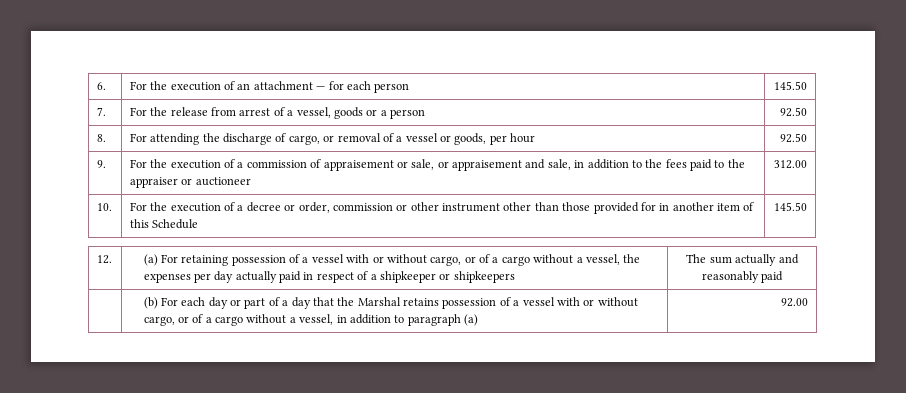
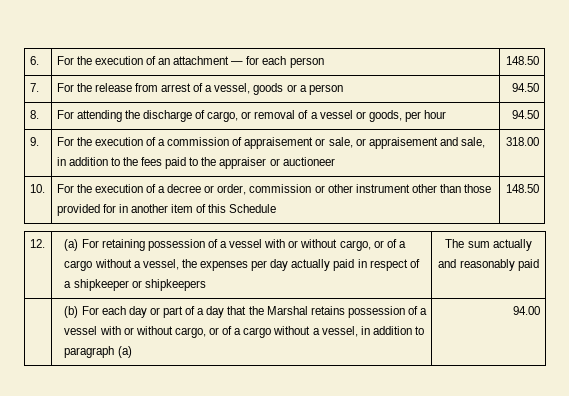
- 6. | For the execution of an attachment — for each person | 145.50
+ 6. | For the execution of an attachment — for each person | 148.50
- 7. | For the release from arrest of a vessel, goods or a person | 92.50
+ 7. | For the release from arrest of a vessel, goods or a person | 94.50
- 8. | For attending the discharge of cargo, or removal of a vessel or goods, per hour | 92.50
+ 8. | For attending the discharge of cargo, or removal of a vessel or goods, per hour | 94.50
- 9. | For the execution of a commission of appraisement or sale, or appraisement and sale, in addition to the fees paid to the appraiser or auctioneer | 312.00
+ 9. | For the execution of a commission of appraisement or sale, or appraisement and sale, in addition to the fees paid to the appraiser or auctioneer | 318.00
- 10. | For the execution of a decree or order, commission or other instrument other than those provided for in another item of this Schedule | 145.50
+ 10. | For the execution of a decree or order, commission or other instrument other than those provided for in another item of this Schedule | 148.50
- | (b) For each day or part of a day that the Marshal retains possession of a vessel with or without cargo, or of a cargo without a vessel, in addition to paragraph (a) | 92.00
+ | (b) For each day or part of a day that the Marshal retains possession of a vessel with or without cargo, or of a cargo without a vessel, in addition to paragraph (a) | 94.00

